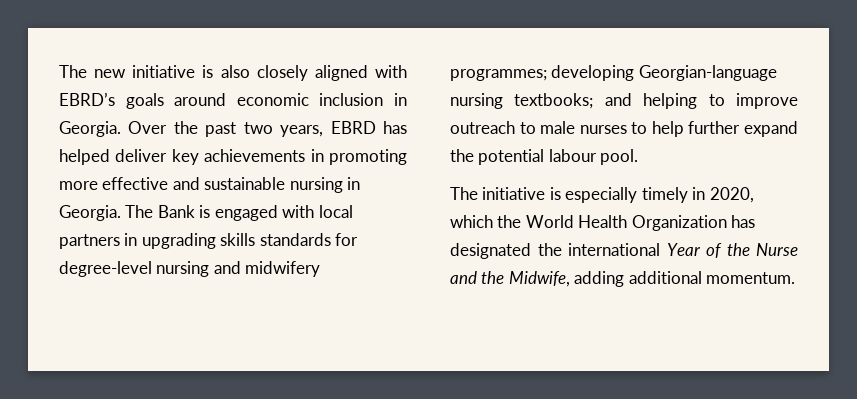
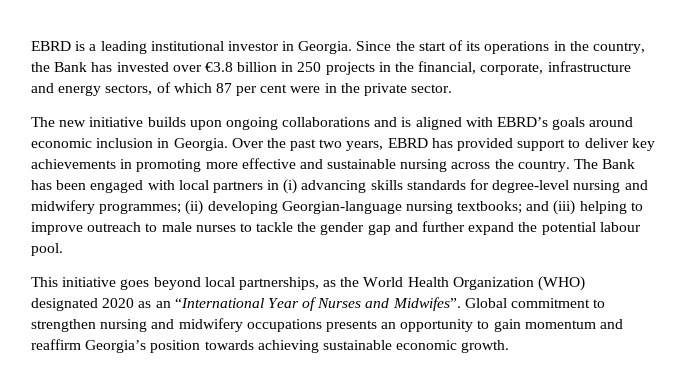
- The new initiative is also closely aligned with EBRD’s goals around economic inclusion in Georgia.
+ EBRD is a leading institutional investor in Georgia. Since the start of its operations in the country, the Bank has invested over €3.8 billion in 250 projects in the financial, corporate, infrastructure and energy sectors, of which 87 per cent were in the private sector.
+ The new initiative builds upon ongoing collaborations and is aligned with EBRD’s goals around economic inclusion in Georgia.
- Over the past two years, EBRD has helped deliver key achievements in promoting more effective and sustainable nursing in Georgia. The Bank is engaged with local partners in upgrading skills standards for degree-level nursing and midwifery programmes; developing Georgian-language nursing textbooks; and helping to improve outreach to male nurses to help further expand the potential labour pool.
+ Over the past two years, EBRD has provided support to deliver key achievements in promoting more effective and sustainable nursing across the country. The Bank has been engaged with local partners in (i) advancing skills standards for degree-level nursing and midwifery programmes; (ii) developing Georgian-language nursing textbooks; and (iii) helping to improve outreach to male nurses to tackle the gender gap and further expand the potential labour pool.
- The initiative is especially timely in 2020, which the World Health Organization has designated the international Year of the Nurse and the Midwife, adding additional momentum.
+ This initiative goes beyond local partnerships, as the World Health Organization (WHO) designated 2020 as an “International Year of Nurses and Midwifes”. Global commitment to strengthen nursing and midwifery occupations presents an opportunity to gain momentum and reaffirm Georgia’s position towards achieving sustainable economic growth.

